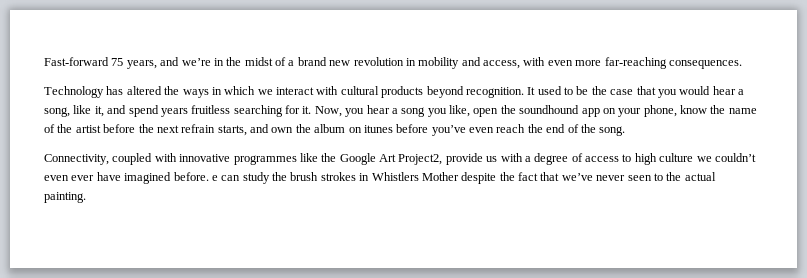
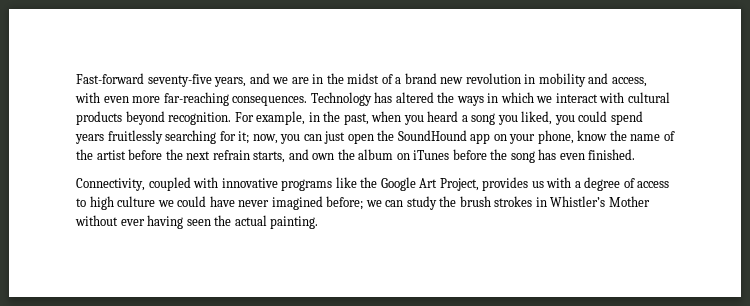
- Fast-forward 75 years, and we’re in the midst of a brand new revolution in mobility and access, with even more far-reaching consequences.
- Technology has altered the ways in which we interact with cultural products beyond recognition.
+ Fast-forward seventy-five years, and we are in the midst of a brand new revolution in mobility and access, with even more far-reaching consequences. Technology has altered the ways in which we interact with cultural products beyond recognition.
- It used to be the case that you would hear a song, like it, and spend years fruitless searching for it. Now, you hear a song you like, open the soundhound app on your phone, know the name of the artist before the next refrain starts, and own the album on itunes before you’ve even reach the end of the song.
+ For example, in the past, when you heard a song you liked, you could spend years fruitlessly searching for it; now, you can just open the SoundHound app on your phone, know the name of the artist before the next refrain starts, and own the album on iTunes before the song has even finished.
- Connectivity, coupled with innovative programmes like the Google Art Project2, provide us with a degree of access to high culture we couldn’t even ever have imagined before. e can study the brush strokes in Whistlers Mother despite the fact that we’ve never seen to the actual painting.
+ Connectivity, coupled with innovative programs like the Google Art Project, provides us with a degree of access to high culture we could have never imagined before; we can study the brush strokes in Whistler’s Mother without ever having seen the actual painting.

